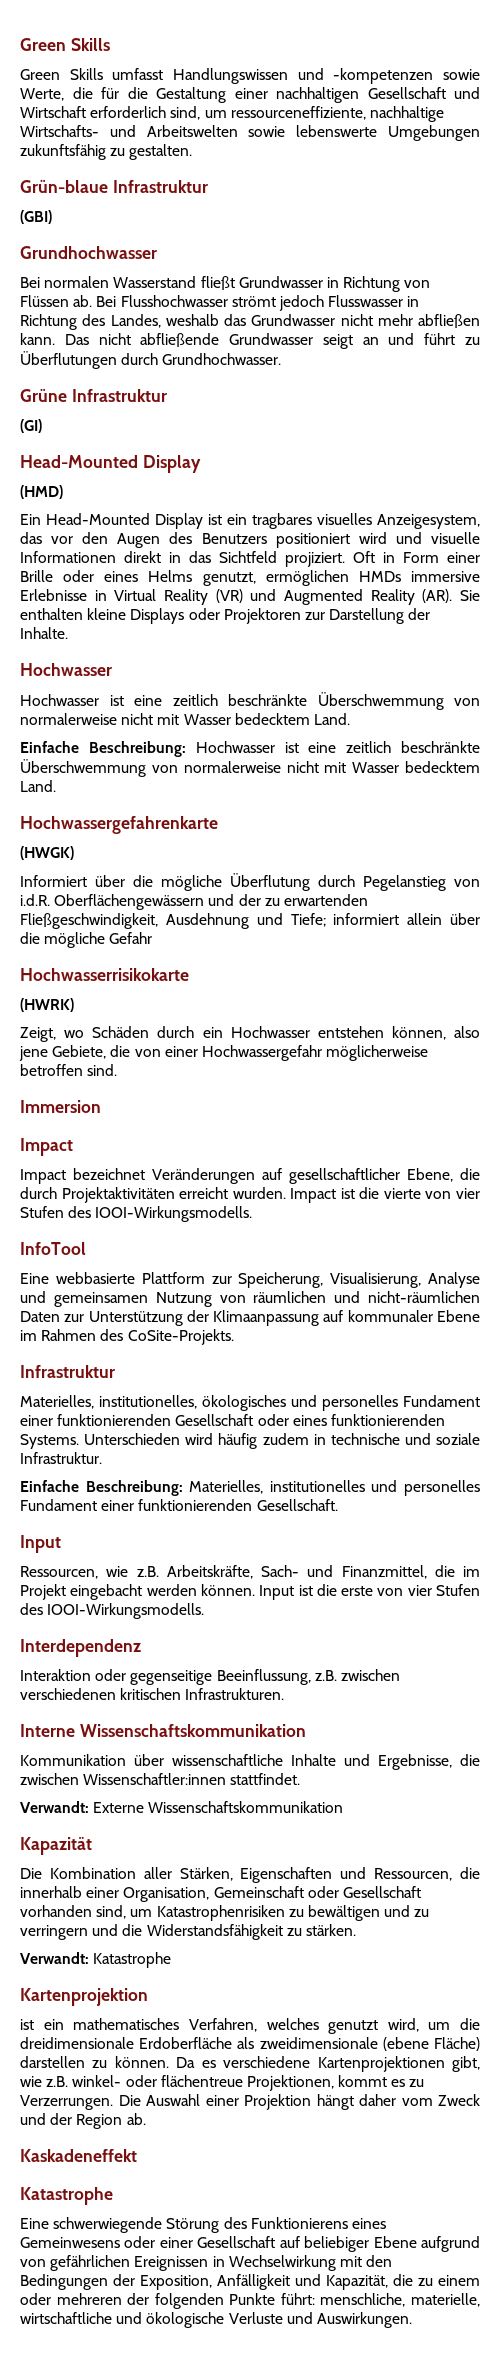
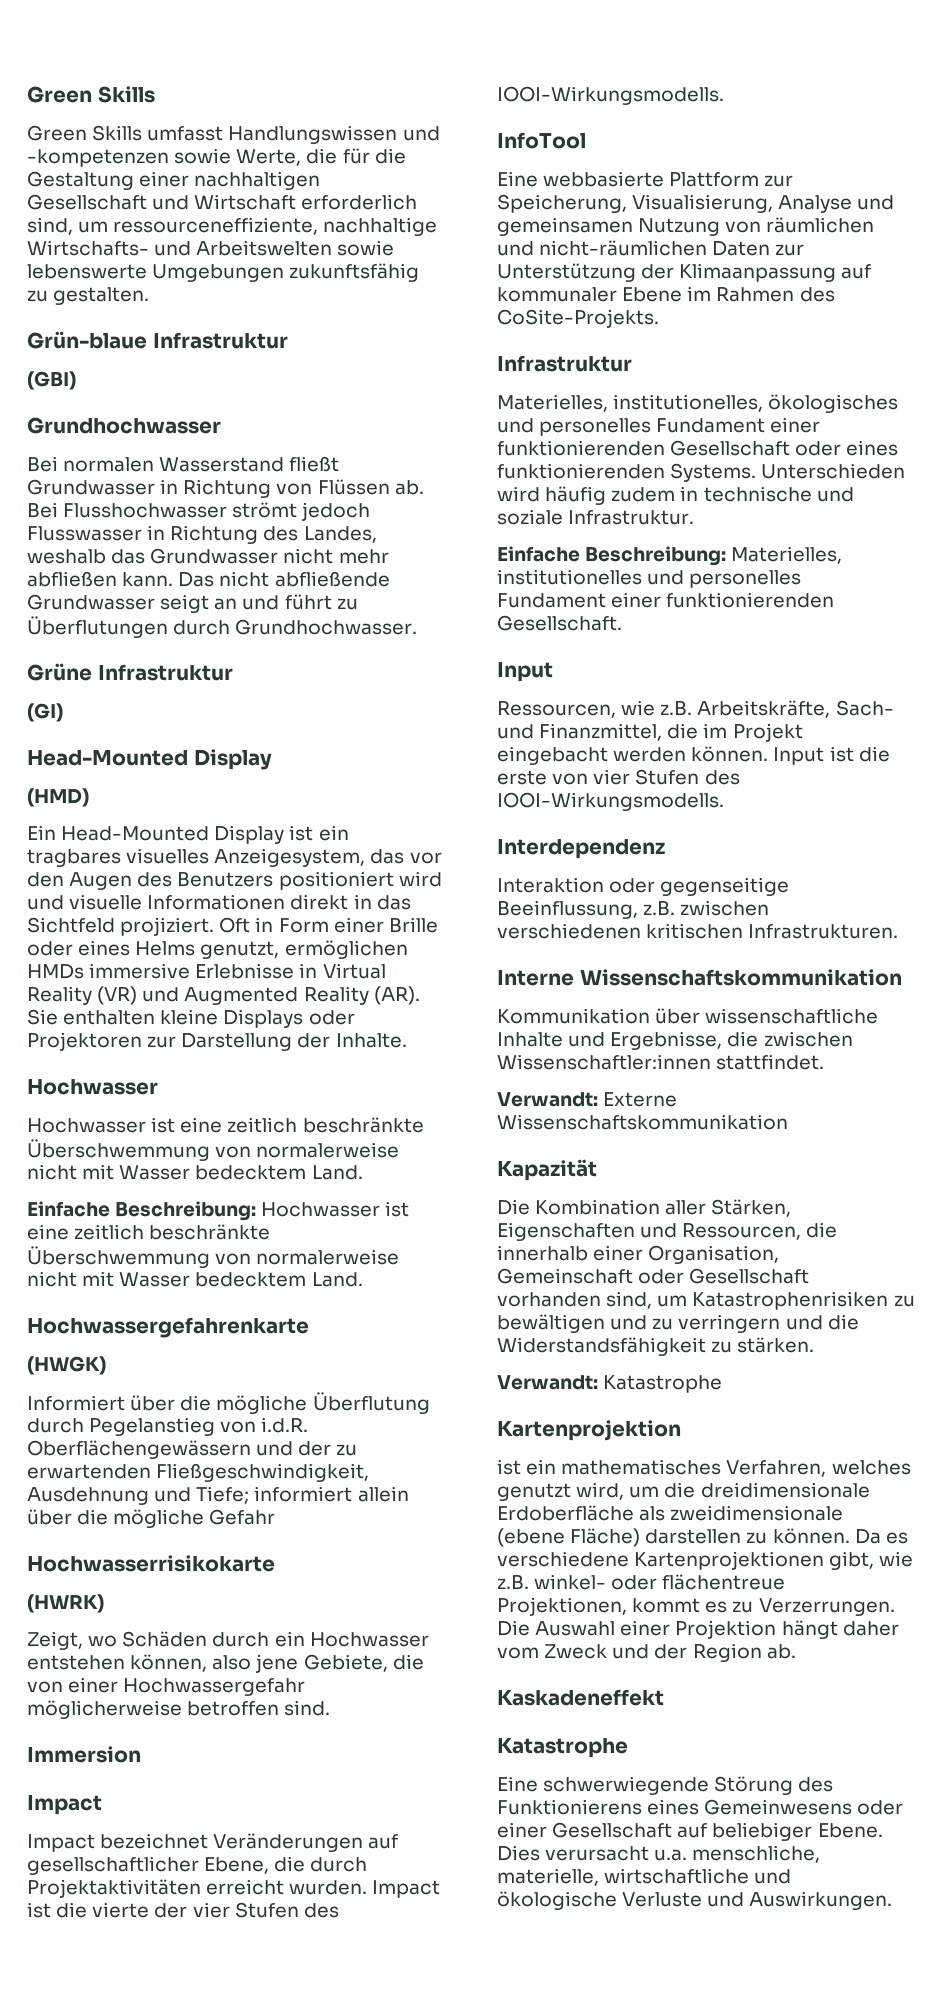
- Impact ist die vierte von vier Stufen des IOOI-Wirkungsmodells.
+ Impact ist die vierte der vier Stufen des IOOI-Wirkungsmodells.
- Eine schwerwiegende Störung des Funktionierens eines Gemeinwesens oder einer Gesellschaft auf beliebiger Ebene aufgrund von gefährlichen Ereignissen in Wechselwirkung mit den Bedingungen der Exposition, Anfälligkeit und Kapazität, die zu einem oder mehreren der folgenden Punkte führt: menschliche, materielle, wirtschaftliche und ökologische Verluste und Auswirkungen.
+ Eine schwerwiegende Störung des Funktionierens eines Gemeinwesens oder einer Gesellschaft auf beliebiger Ebene. Dies verursacht u.a. menschliche, materielle, wirtschaftliche und ökologische Verluste und Auswirkungen.

